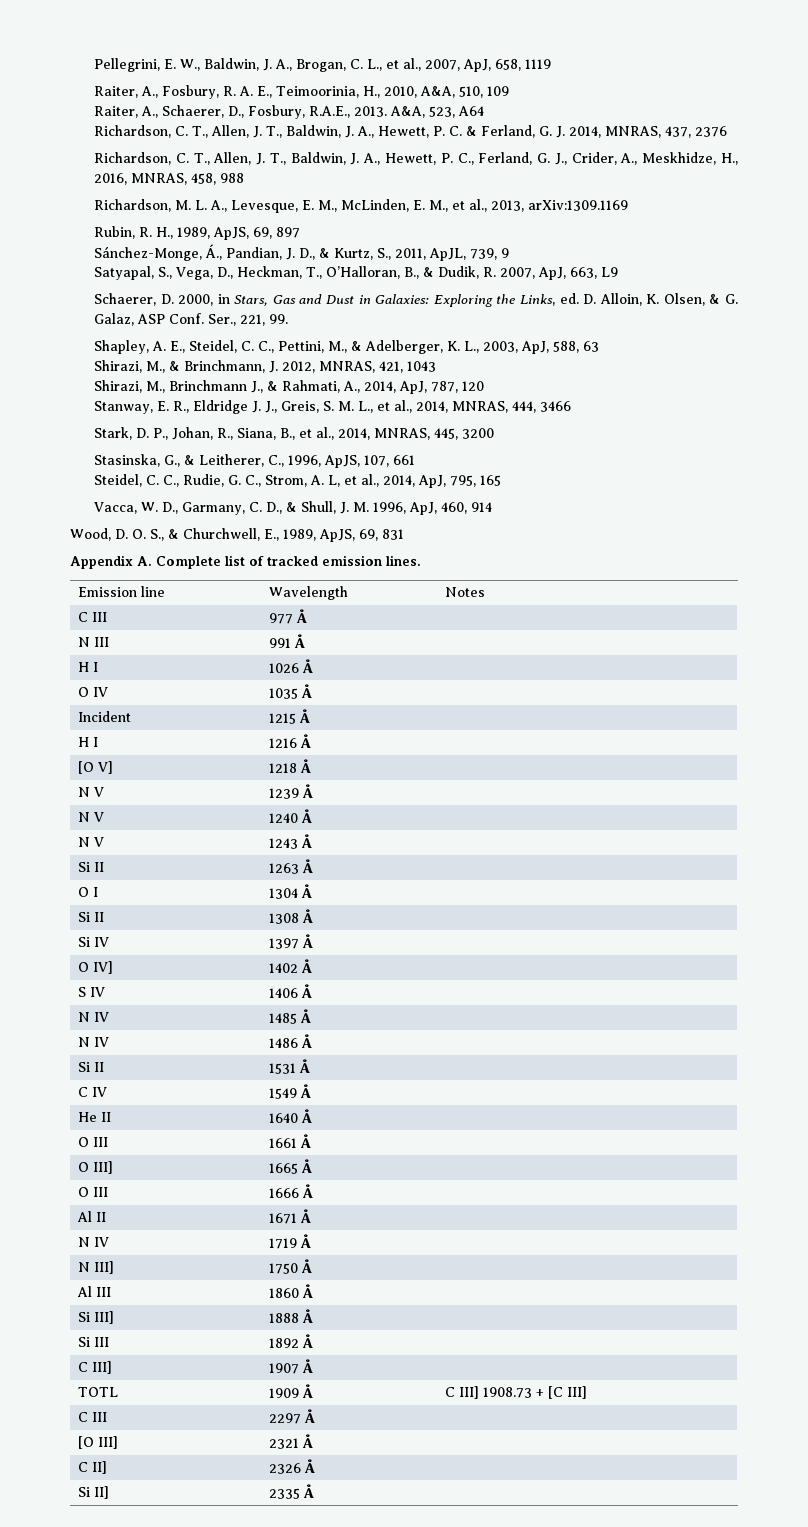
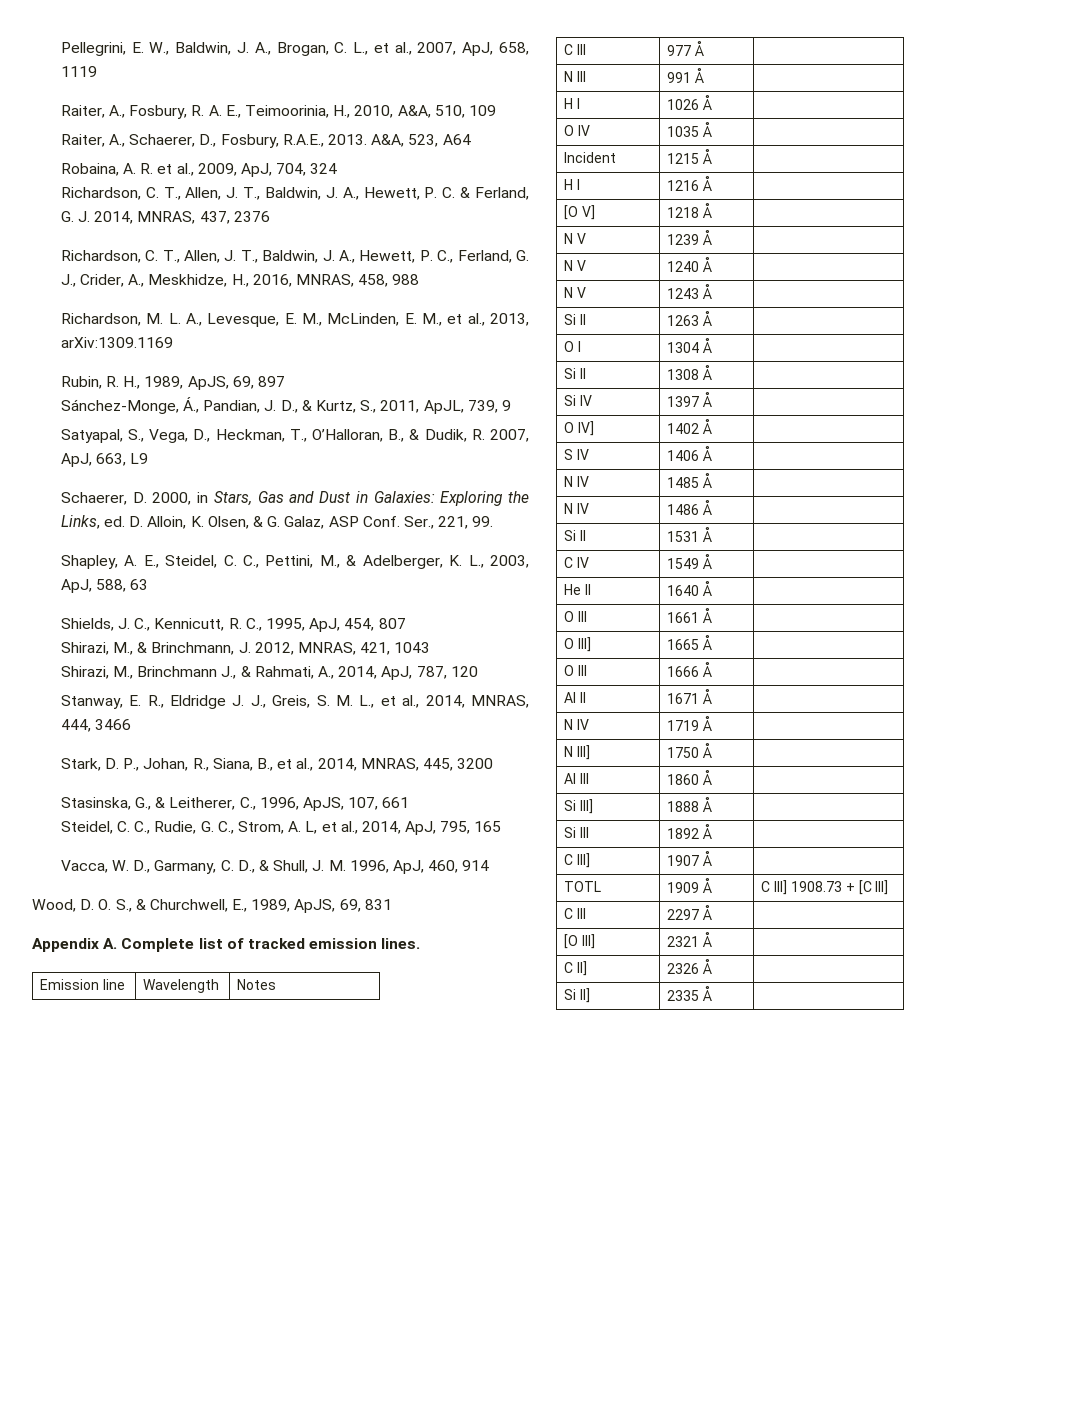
+ Robaina, A. R. et al., 2009, ApJ, 704, 324
+ Shields, J. C., Kennicutt, R. C., 1995, ApJ, 454, 807

